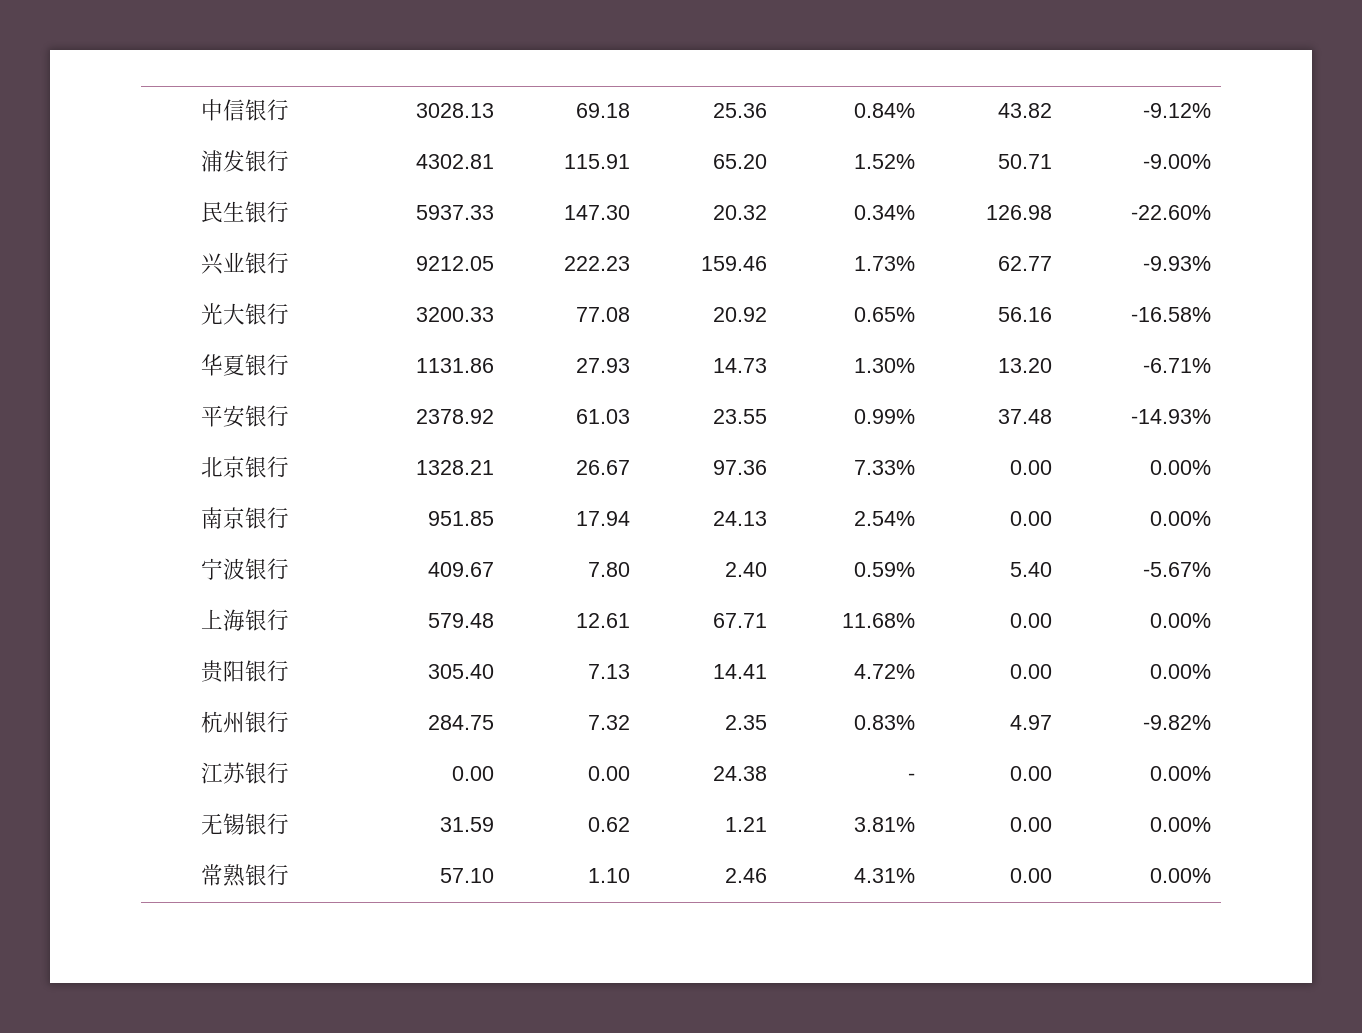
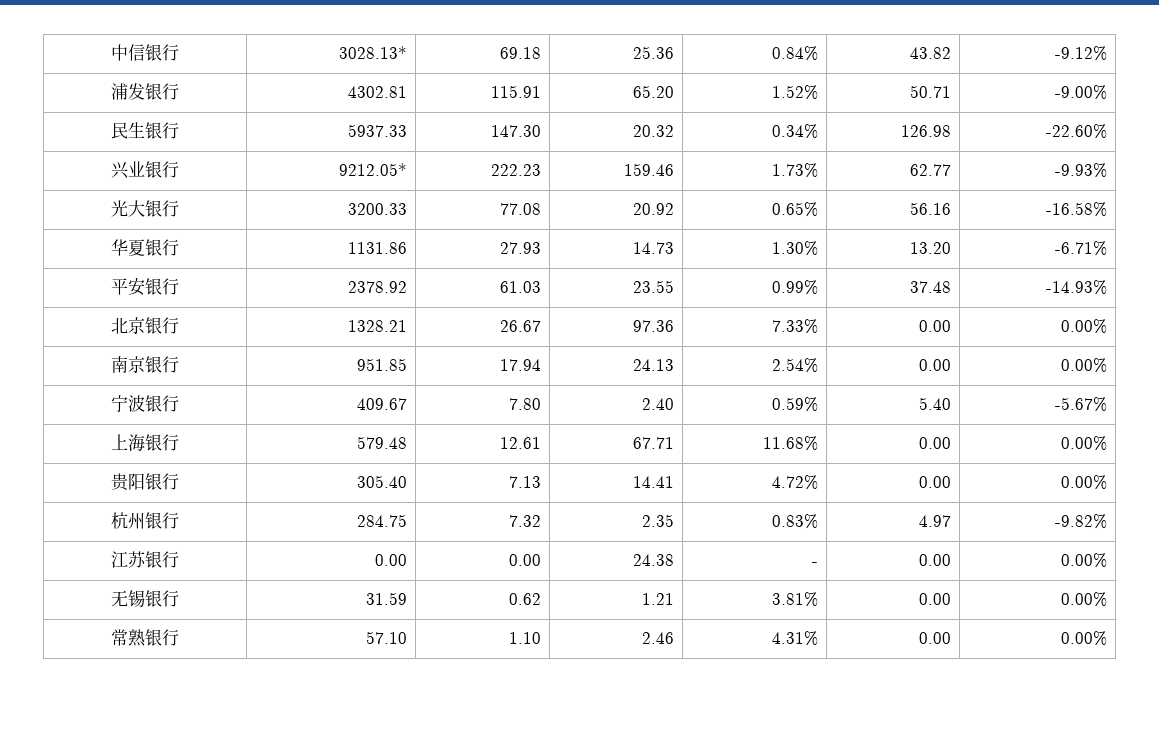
- 中信银行 | 3028.13 | 69.18 | 25.36 | 0.84% | 43.82 | -9.12%
+ 中信银行 | 3028.13* | 69.18 | 25.36 | 0.84% | 43.82 | -9.12%
- 兴业银行 | 9212.05 | 222.23 | 159.46 | 1.73% | 62.77 | -9.93%
+ 兴业银行 | 9212.05* | 222.23 | 159.46 | 1.73% | 62.77 | -9.93%

